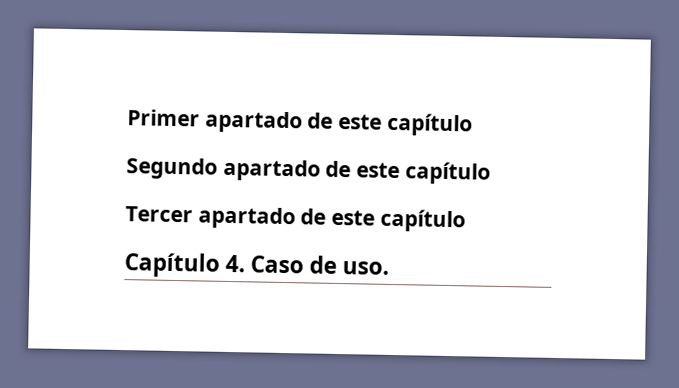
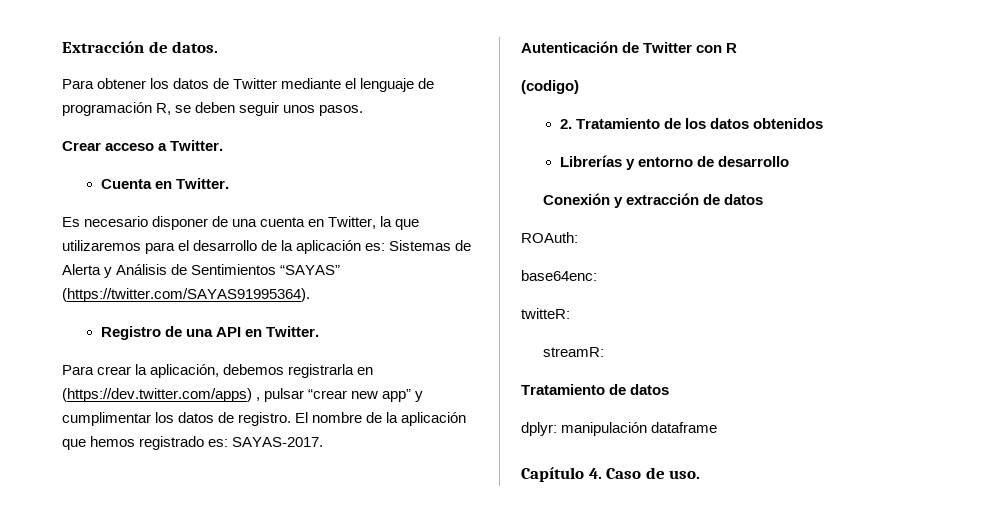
- Primer apartado de este capítulo
- Segundo apartado de este capítulo
- Tercer apartado de este capítulo
+ Extracción de datos.
+ Para obtener los datos de Twitter mediante el lenguaje de programación R, se deben seguir unos pasos.
+ Crear acceso a Twitter.
+ Cuenta en Twitter.
+ Es necesario disponer de una cuenta en Twitter, la que utilizaremos para el desarrollo de la aplicación es: Sistemas de Alerta y Análisis de Sentimientos “SAYAS” (https://twitter.com/SAYAS91995364).
+ Registro de una API en Twitter.
+ Para crear la aplicación, debemos registrarla en (https://dev.twitter.com/apps) , pulsar “crear new app” y cumplimentar los datos de registro. El nombre de la aplicación que hemos registrado es: SAYAS-2017.
+ Autenticación de Twitter con R
+ (codigo)
+ 2. Tratamiento de los datos obtenidos
+ Librerías y entorno de desarrollo
+ Conexión y extracción de datos
+ ROAuth:
+ base64enc:
+ twitteR:
+ streamR:
+ Tratamiento de datos
+ dplyr: manipulación dataframe

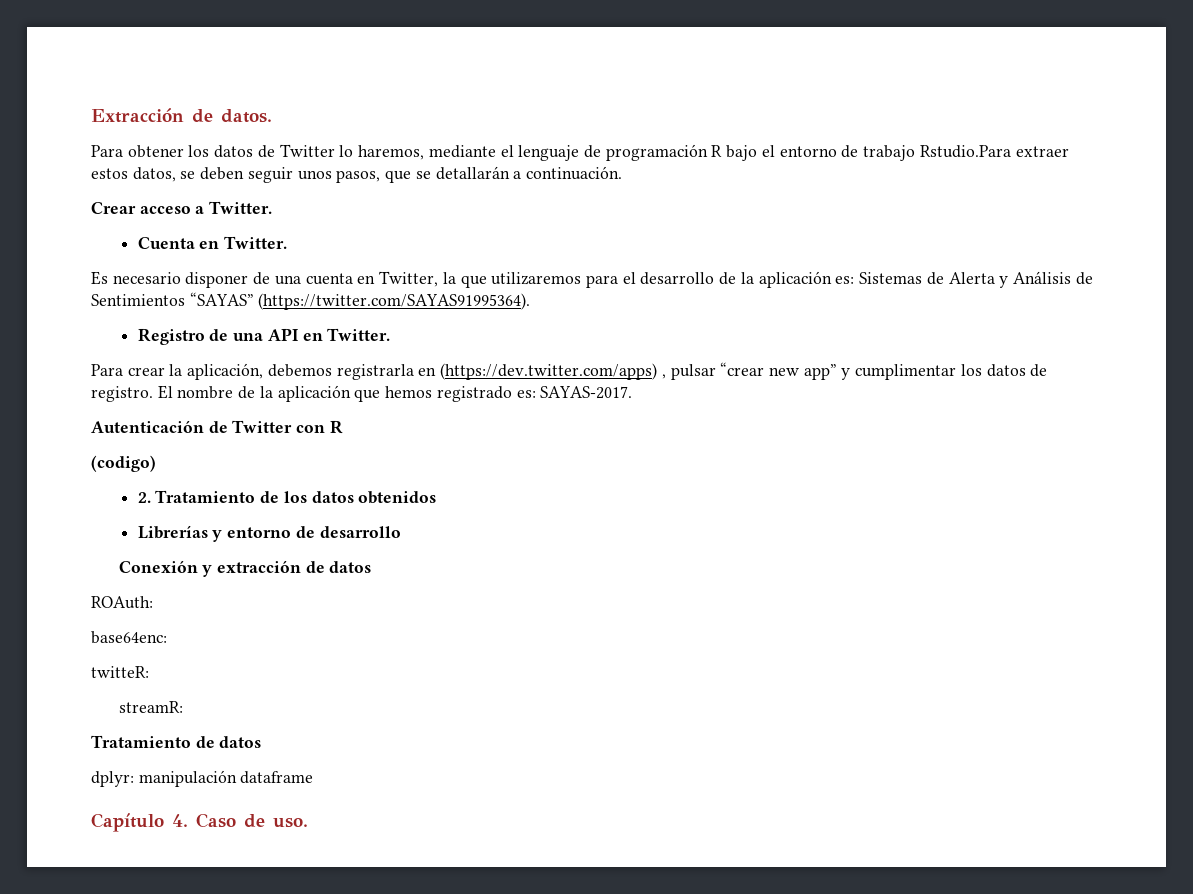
- Para obtener los datos de Twitter mediante el lenguaje de programación R, se deben seguir unos pasos.
+ Para obtener los datos de Twitter lo haremos, mediante el lenguaje de programación R bajo el entorno de trabajo Rstudio.Para extraer estos datos, se deben seguir unos pasos, que se detallarán a continuación.

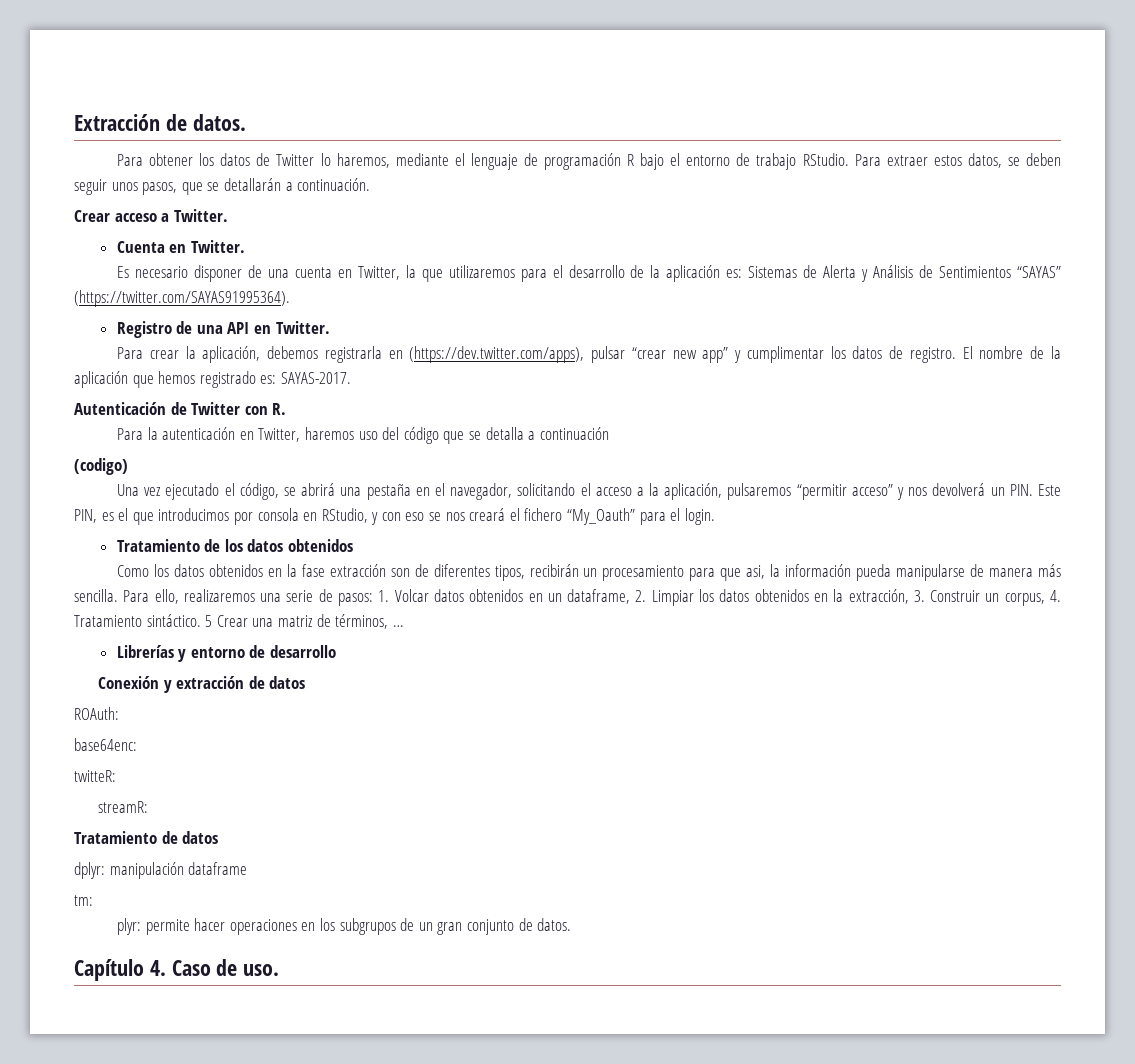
- Para obtener los datos de Twitter lo haremos, mediante el lenguaje de programación R bajo el entorno de trabajo Rstudio.Para extraer estos datos, se deben seguir unos pasos, que se detallarán a continuación.
+ Para obtener los datos de Twitter lo haremos, mediante el lenguaje de programación R bajo el entorno de trabajo RStudio. Para extraer estos datos, se deben seguir unos pasos, que se detallarán a continuación.
- Para crear la aplicación, debemos registrarla en (https://dev.twitter.com/apps) , pulsar “crear new app” y cumplimentar los datos de registro.
+ Para crear la aplicación, debemos registrarla en (https://dev.twitter.com/apps), pulsar “crear new app” y cumplimentar los datos de registro.
- Autenticación de Twitter con R
+ Autenticación de Twitter con R.
+ Para la autenticación en Twitter, haremos uso del código que se detalla a continuación
  (codigo)
- 2. Tratamiento de los datos obtenidos
+ Una vez ejecutado el código, se abrirá una pestaña en el navegador, solicitando el acceso a la aplicación, pulsaremos “permitir acceso” y nos devolverá un PIN. Este PIN, es el que introducimos por consola en RStudio, y con eso se nos creará el fichero “My_Oauth” para el login.
+ Tratamiento de los datos obtenidos
+ Como los datos obtenidos en la fase extracción son de diferentes tipos, recibirán un procesamiento para que asi, la información pueda manipularse de manera más sencilla. Para ello, realizaremos una serie de pasos: 1. Volcar datos obtenidos en un dataframe, 2. Limpiar los datos obtenidos en la extracción, 3. Construir un corpus, 4. Tratamiento sintáctico. 5 Crear una matriz de términos, …
+ tm:
+ plyr: permite hacer operaciones en los subgrupos de un gran conjunto de datos.

